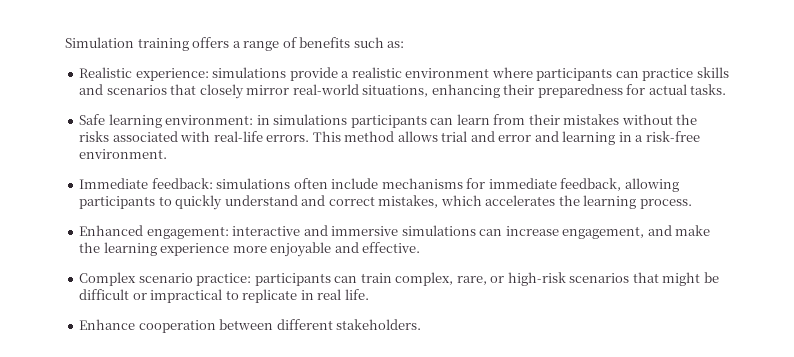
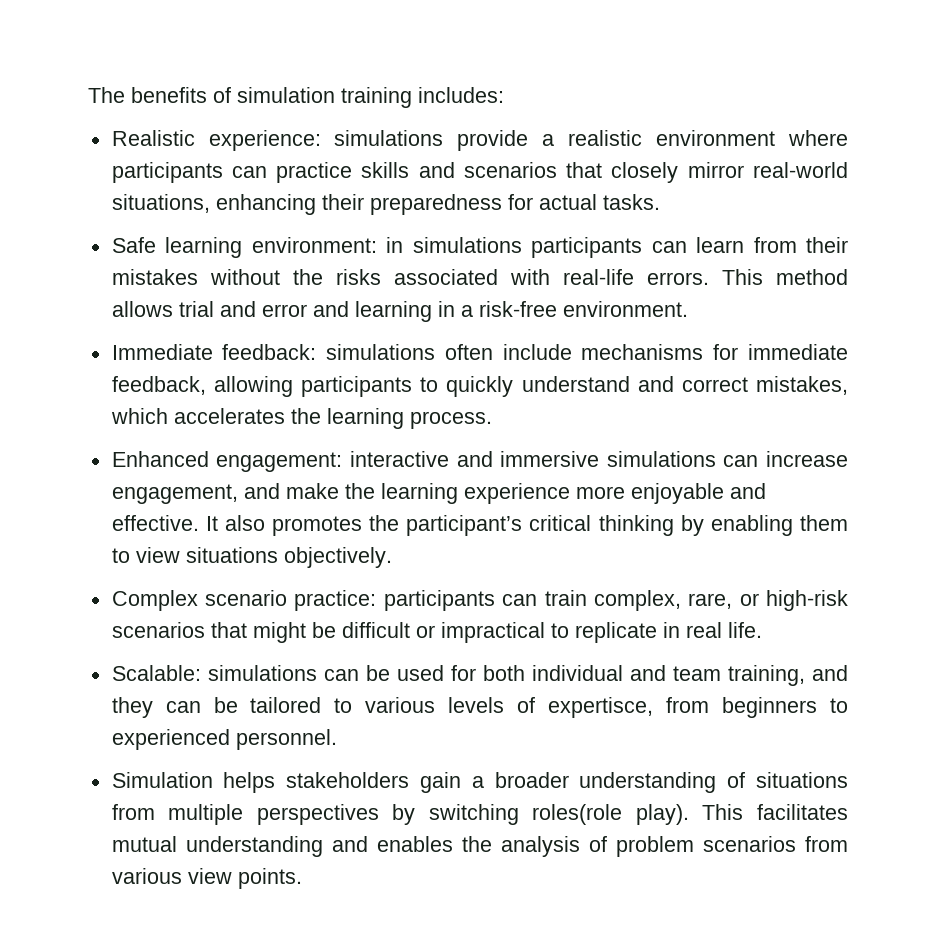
- Simulation training offers a range of benefits such as:
+ The benefits of simulation training includes:
+ It also promotes the participant’s critical thinking by enabling them to view situations objectively.
- Enhance cooperation between different stakeholders.
+ Scalable: simulations can be used for both individual and team training, and they can be tailored to various levels of expertisce, from beginners to experienced personnel.
+ Simulation helps stakeholders gain a broader understanding of situations from multiple perspectives by switching roles(role play). This facilitates mutual understanding and enables the analysis of problem scenarios from various view points.

